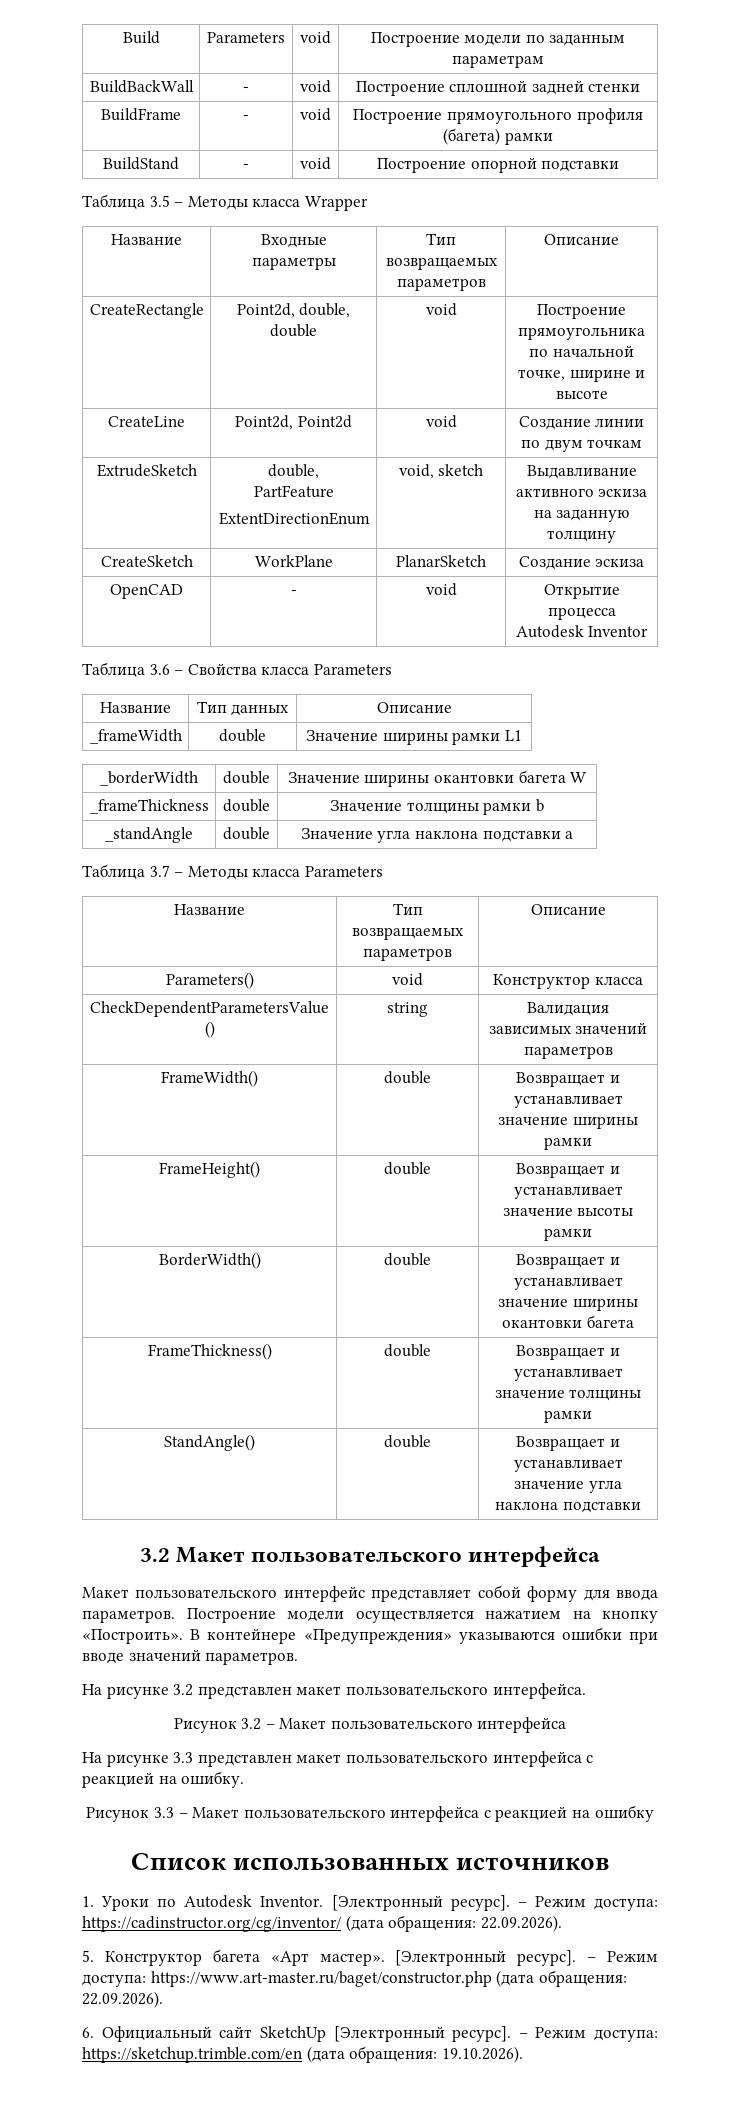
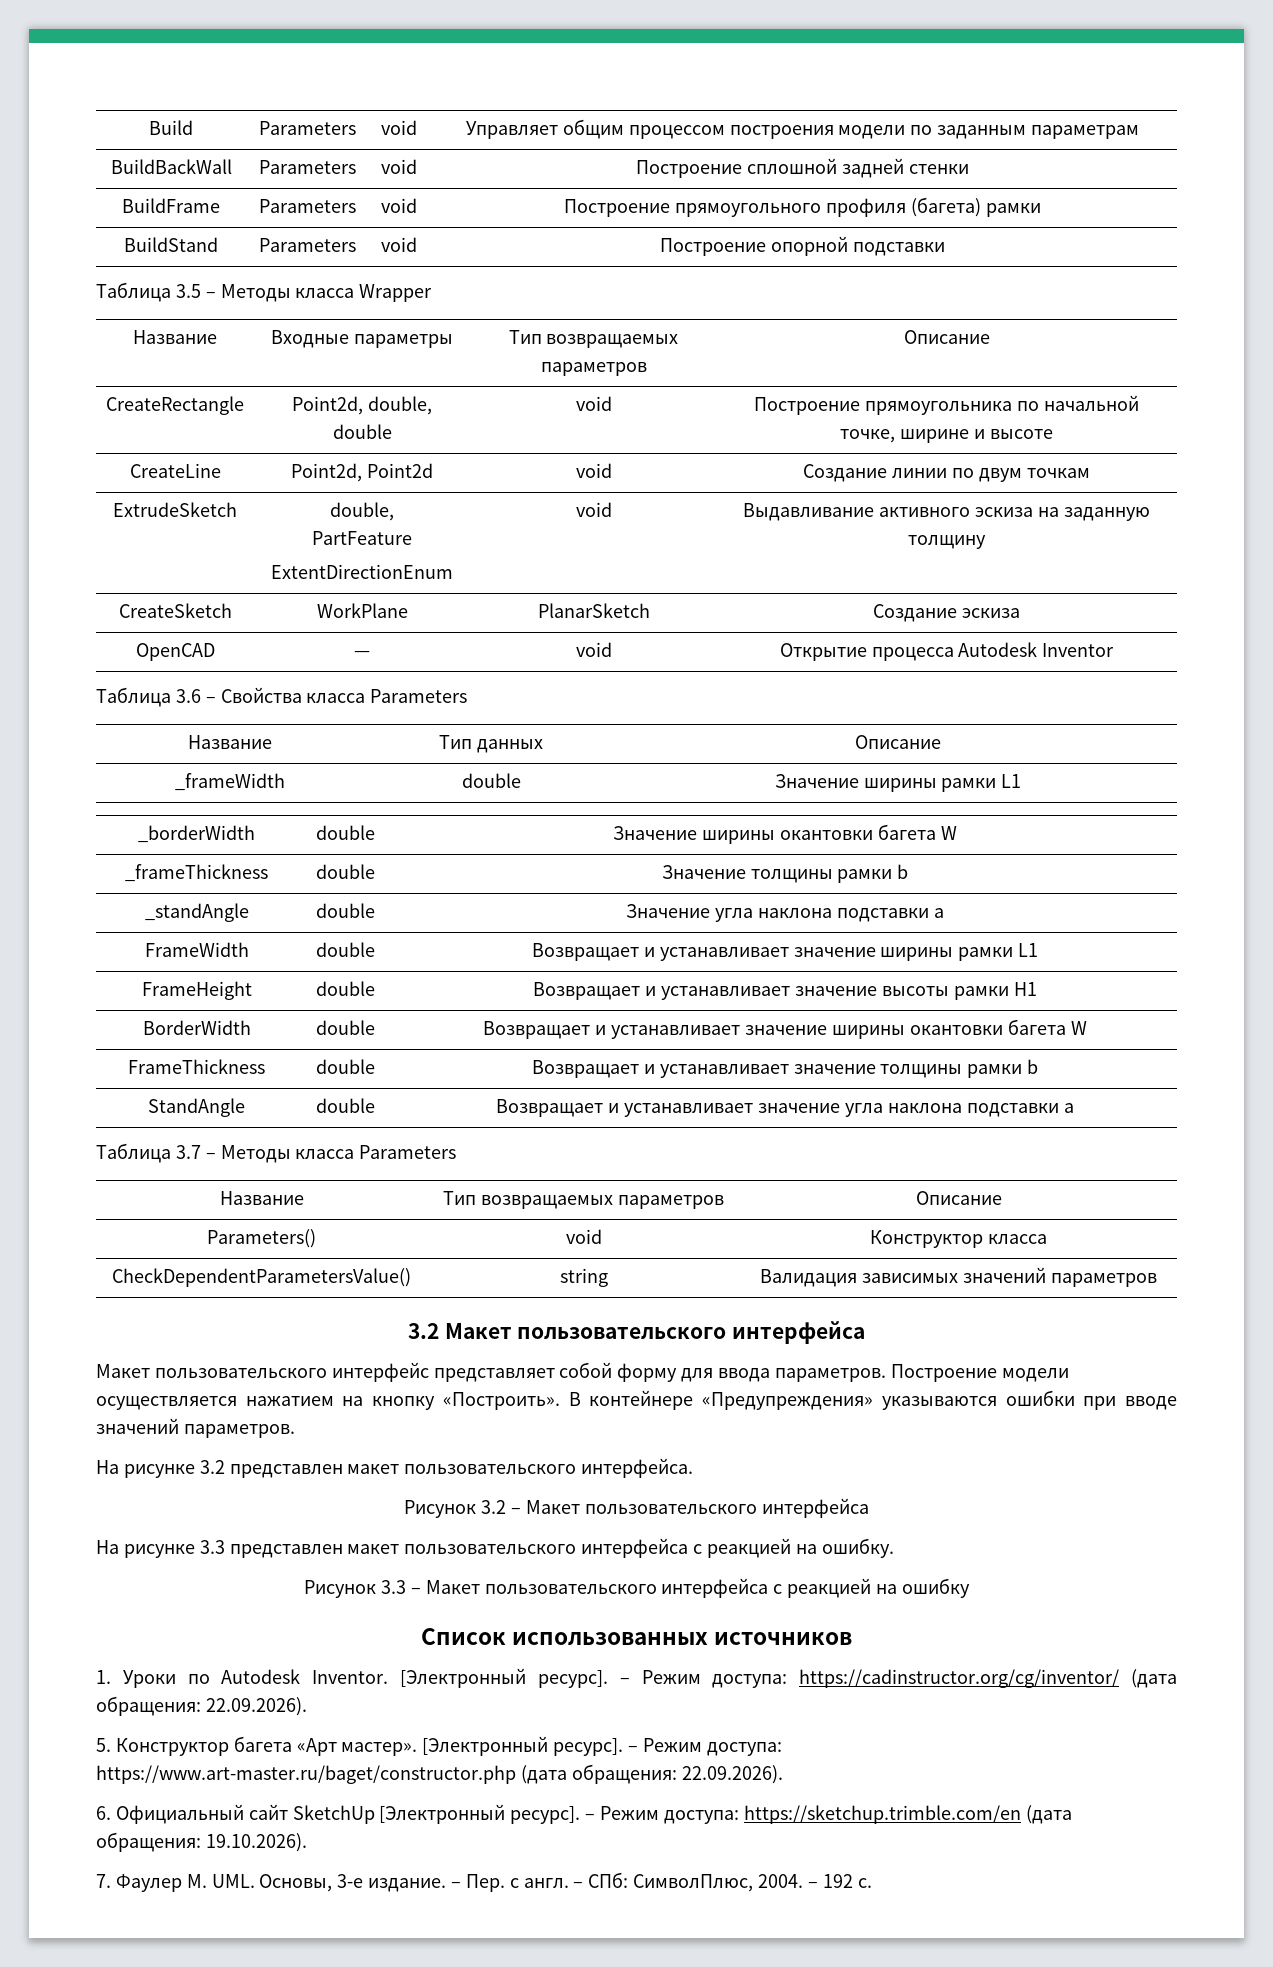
- Build | Parameters | void | Построение модели по заданным параметрам
+ Build | Parameters | void | Управляет общим процессом построения модели по заданным параметрам
- BuildBackWall | - | void | Построение сплошной задней стенки
+ BuildBackWall | Parameters | void | Построение сплошной задней стенки
- BuildFrame | - | void | Построение прямоугольного профиля (багета) рамки
+ BuildFrame | Parameters | void | Построение прямоугольного профиля (багета) рамки
- BuildStand | - | void | Построение опорной подставки
+ BuildStand | Parameters | void | Построение опорной подставки
  ExtrudeSketch | double,
  PartFeature
- ExtentDirectionEnum | void, sketch | Выдавливание активного эскиза на заданную толщину
+ ExtentDirectionEnum | void | Выдавливание активного эскиза на заданную толщину
- OpenCAD | - | void | Открытие процесса Autodesk Inventor
+ OpenCAD | — | void | Открытие процесса Autodesk Inventor
+ FrameWidth | double | Возвращает и устанавливает значение ширины рамки L1
+ FrameHeight | double | Возвращает и устанавливает значение высоты рамки H1
+ BorderWidth | double | Возвращает и устанавливает значение ширины окантовки багета W
+ FrameThickness | double | Возвращает и устанавливает значение толщины рамки b
+ StandAngle | double | Возвращает и устанавливает значение угла наклона подставки a
- FrameWidth() | double | Возвращает и устанавливает значение ширины рамки
- FrameHeight() | double | Возвращает и устанавливает значение высоты рамки
- BorderWidth() | double | Возвращает и устанавливает значение ширины окантовки багета
- FrameThickness() | double | Возвращает и устанавливает значение толщины рамки
- StandAngle() | double | Возвращает и устанавливает значение угла наклона подставки
+ 7. Фаулер M. UML. Основы, 3-е издание. – Пер. с англ. – СПб: СимволПлюс, 2004. – 192 с.

